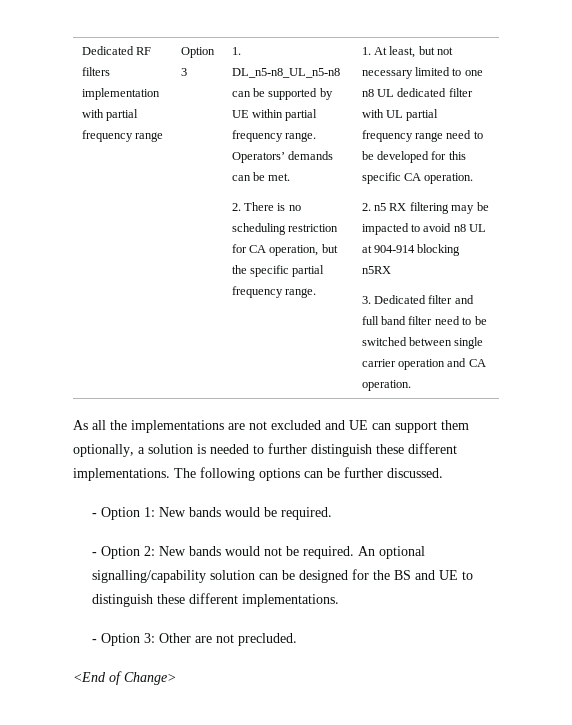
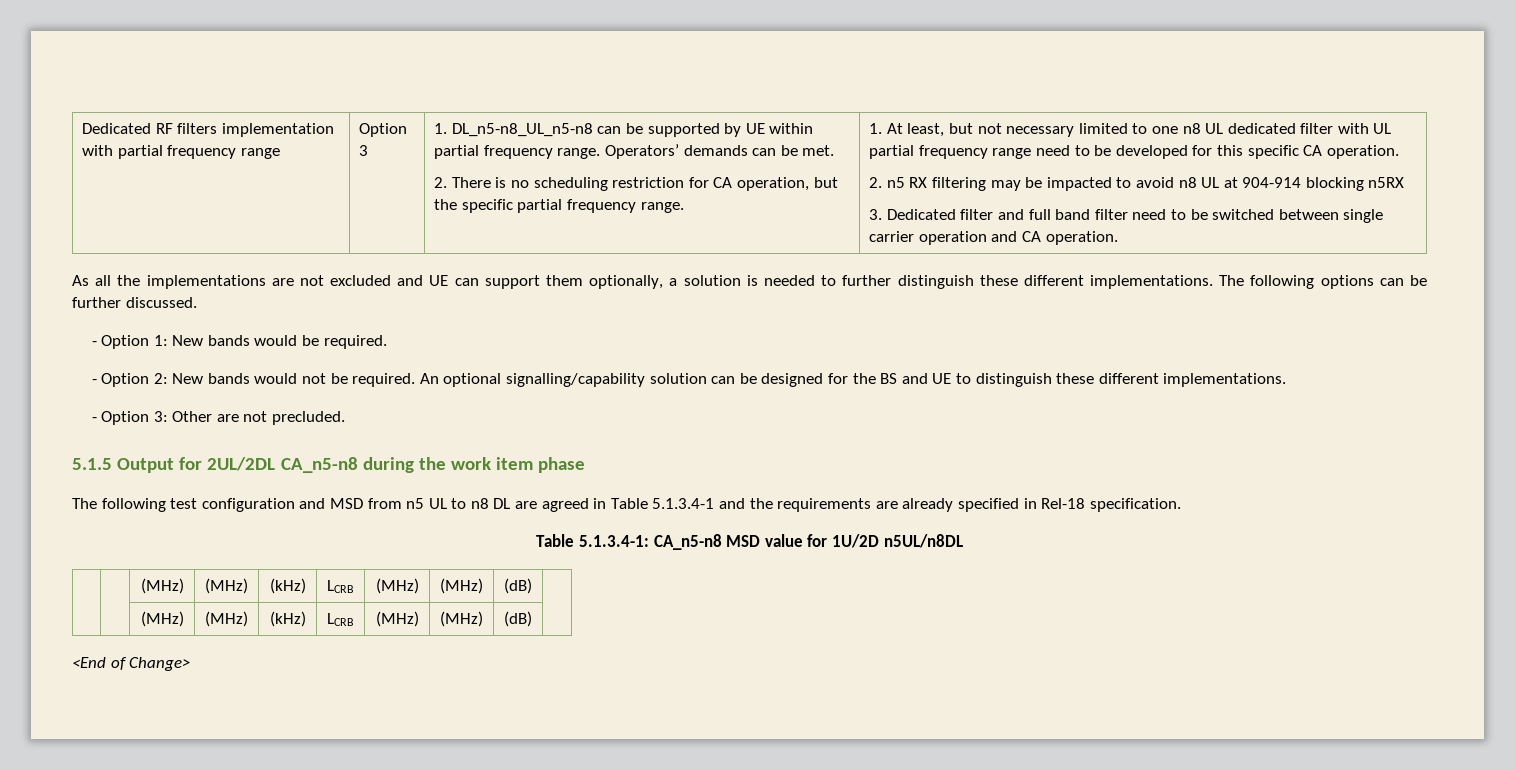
+ 5.1.5 Output for 2UL/2DL CA_n5-n8 during the work item phase
+ The following test configuration and MSD from n5 UL to n8 DL are agreed in Table 5.1.3.4-1 and the requirements are already specified in Rel-18 specification.
+ Table 5.1.3.4-1: CA_n5-n8 MSD value for 1U/2D n5UL/n8DL
+ | | (MHz) | (MHz) | (kHz) | LCRB | (MHz) | (MHz) | (dB) |
+ | | (MHz) | (MHz) | (kHz) | LCRB | (MHz) | (MHz) | (dB) |

